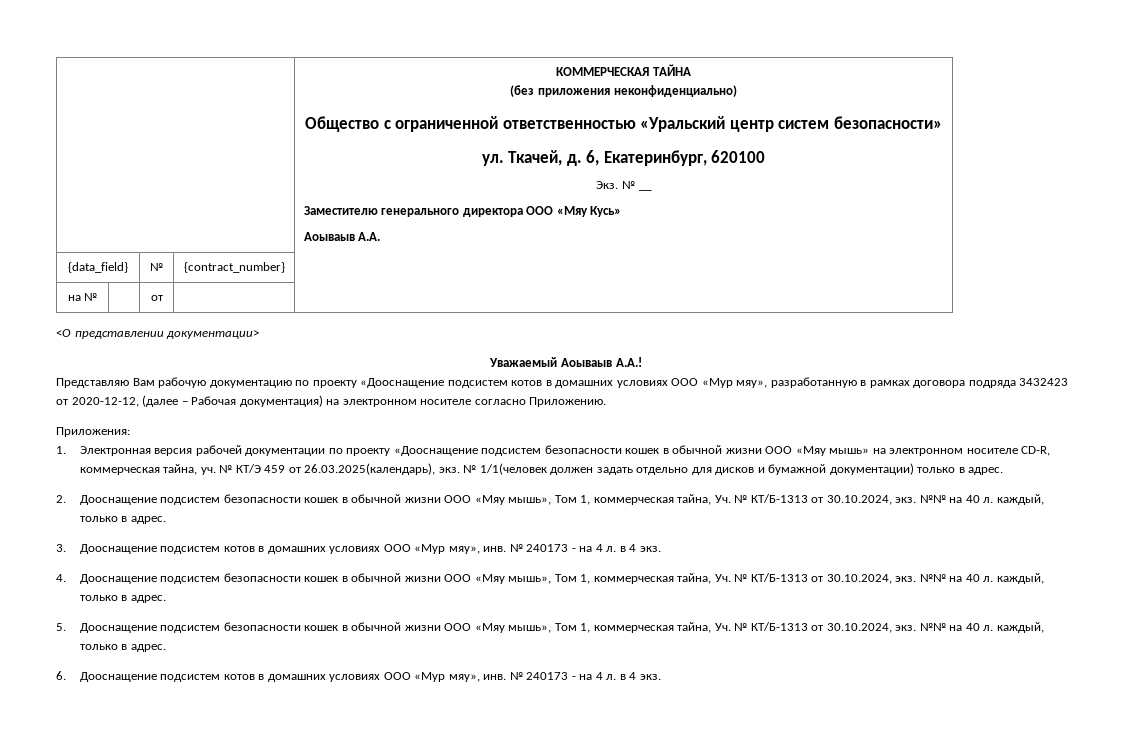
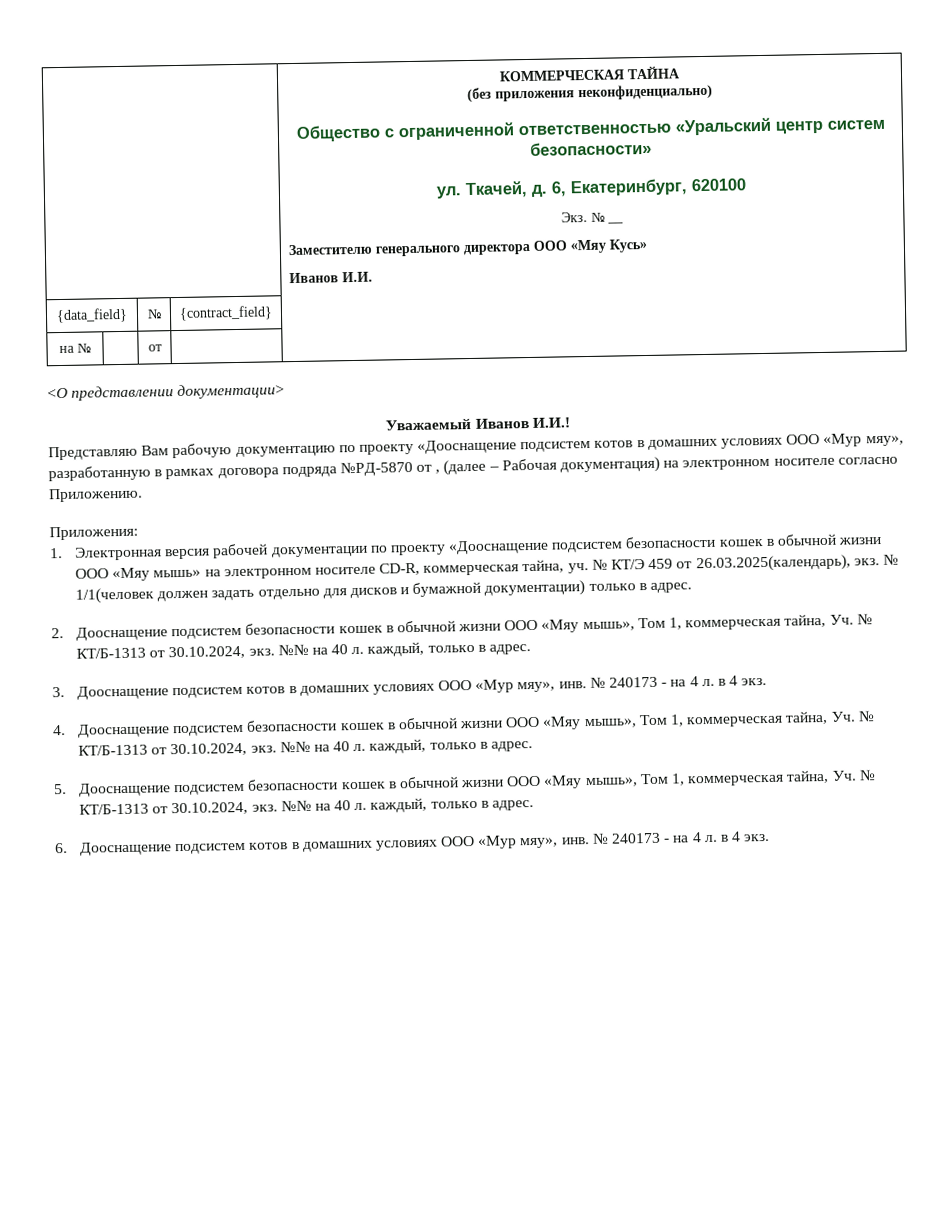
  | КОММЕРЧЕСКАЯ ТАЙНА
  (без приложения неконфиденциально)
  Общество с ограниченной ответственностью «Уральский центр систем безопасности»
  ул. Ткачей, д. 6, Екатеринбург, 620100
  Экз. № __
  Заместителю генерального директора ООО «Мяу Кусь»
- Аоываыв А.А.
+ Иванов И.И.
- {data_field} | № | {contract_number} |
+ {data_field} | № | {contract_field} |
- Уважаемый Аоываыв А.А.!
+ Уважаемый Иванов И.И.!
- Представляю Вам рабочую документацию по проекту «Дооснащение подсистем котов в домашних условиях ООО «Мур мяу», разработанную в рамках договора подряда 3432423 от 2020-12-12, (далее – Рабочая документация) на электронном носителе согласно Приложению.
+ Представляю Вам рабочую документацию по проекту «Дооснащение подсистем котов в домашних условиях ООО «Мур мяу», разработанную в рамках договора подряда №РД-5870 от , (далее – Рабочая документация) на электронном носителе согласно Приложению.

